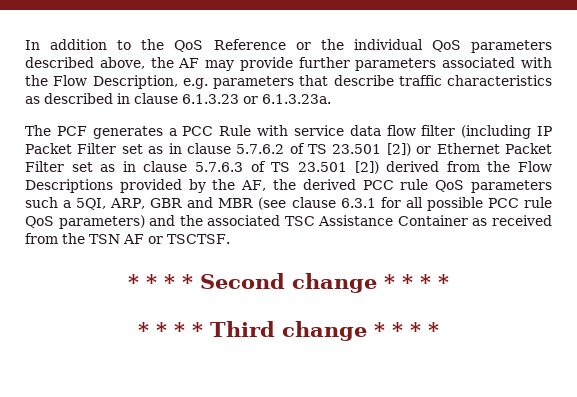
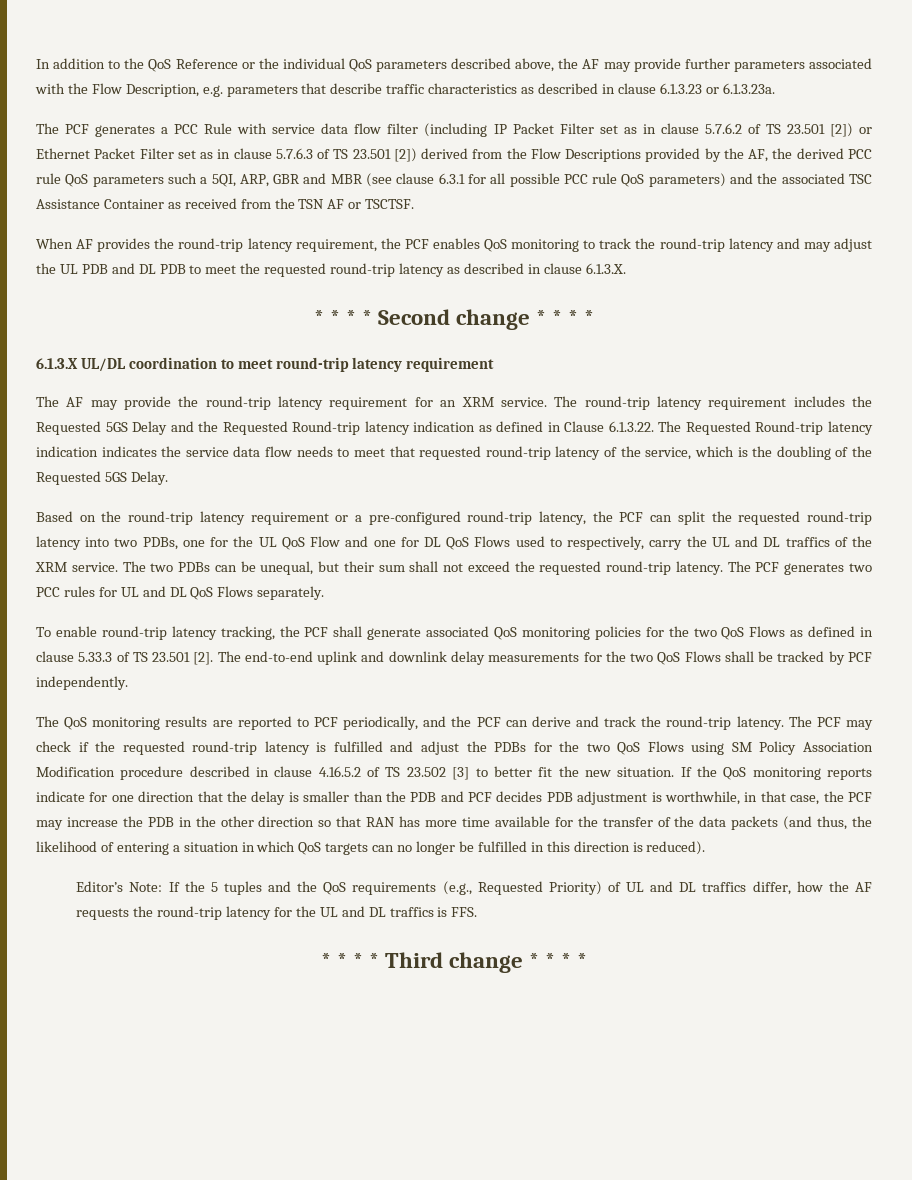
+ When AF provides the round-trip latency requirement, the PCF enables QoS monitoring to track the round-trip latency and may adjust the UL PDB and DL PDB to meet the requested round-trip latency as described in clause 6.1.3.X.
+ 6.1.3.X UL/DL coordination to meet round-trip latency requirement
+ The AF may provide the round-trip latency requirement for an XRM service. The round-trip latency requirement includes the Requested 5GS Delay and the Requested Round-trip latency indication as defined in Clause 6.1.3.22. The Requested Round-trip latency indication indicates the service data flow needs to meet that requested round-trip latency of the service, which is the doubling of the Requested 5GS Delay.
+ Based on the round-trip latency requirement or a pre-configured round-trip latency, the PCF can split the requested round-trip latency into two PDBs, one for the UL QoS Flow and one for DL QoS Flows used to respectively, carry the UL and DL traffics of the XRM service. The two PDBs can be unequal, but their sum shall not exceed the requested round-trip latency. The PCF generates two PCC rules for UL and DL QoS Flows separately.
+ To enable round-trip latency tracking, the PCF shall generate associated QoS monitoring policies for the two QoS Flows as defined in clause 5.33.3 of TS 23.501 [2]. The end-to-end uplink and downlink delay measurements for the two QoS Flows shall be tracked by PCF independently.
+ The QoS monitoring results are reported to PCF periodically, and the PCF can derive and track the round-trip latency. The PCF may check if the requested round-trip latency is fulfilled and adjust the PDBs for the two QoS Flows using SM Policy Association Modification procedure described in clause 4.16.5.2 of TS 23.502 [3] to better fit the new situation. If the QoS monitoring reports indicate for one direction that the delay is smaller than the PDB and PCF decides PDB adjustment is worthwhile, in that case, the PCF may increase the PDB in the other direction so that RAN has more time available for the transfer of the data packets (and thus, the likelihood of entering a situation in which QoS targets can no longer be fulfilled in this direction is reduced).
+ Editor’s Note: If the 5 tuples and the QoS requirements (e.g., Requested Priority) of UL and DL traffics differ, how the AF requests the round-trip latency for the UL and DL traffics is FFS.

